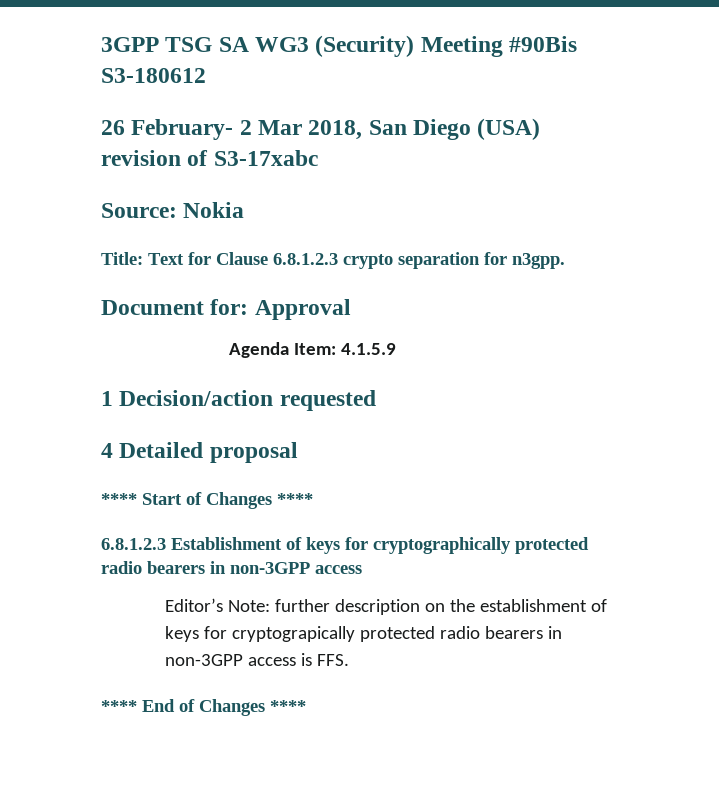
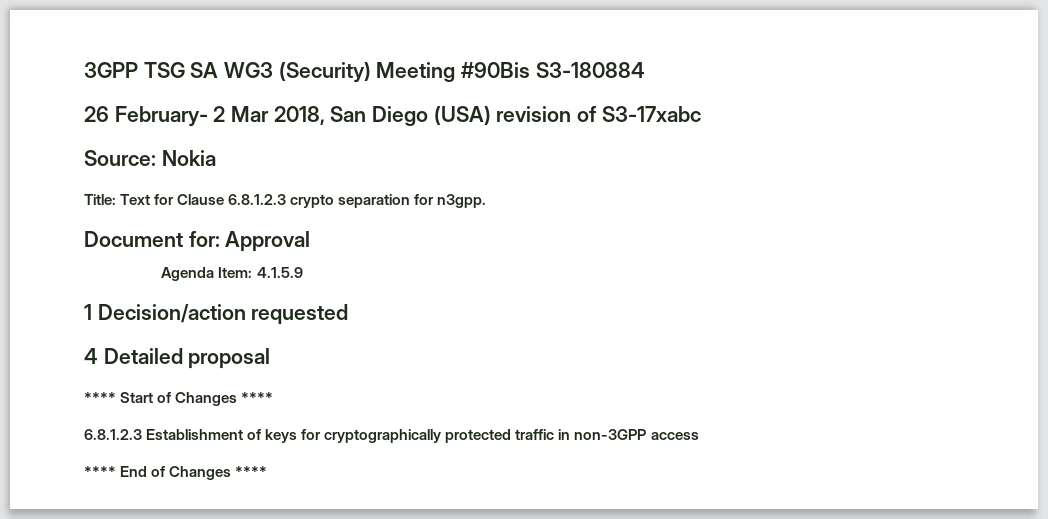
- 3GPP TSG SA WG3 (Security) Meeting #90Bis S3-180612
+ 3GPP TSG SA WG3 (Security) Meeting #90Bis S3-180884
- 6.8.1.2.3 Establishment of keys for cryptographically protected radio bearers in non-3GPP access
- Editor’s Note: further description on the establishment of keys for cryptograpically protected radio bearers in non-3GPP access is FFS.
+ 6.8.1.2.3 Establishment of keys for cryptographically protected traffic in non-3GPP access

